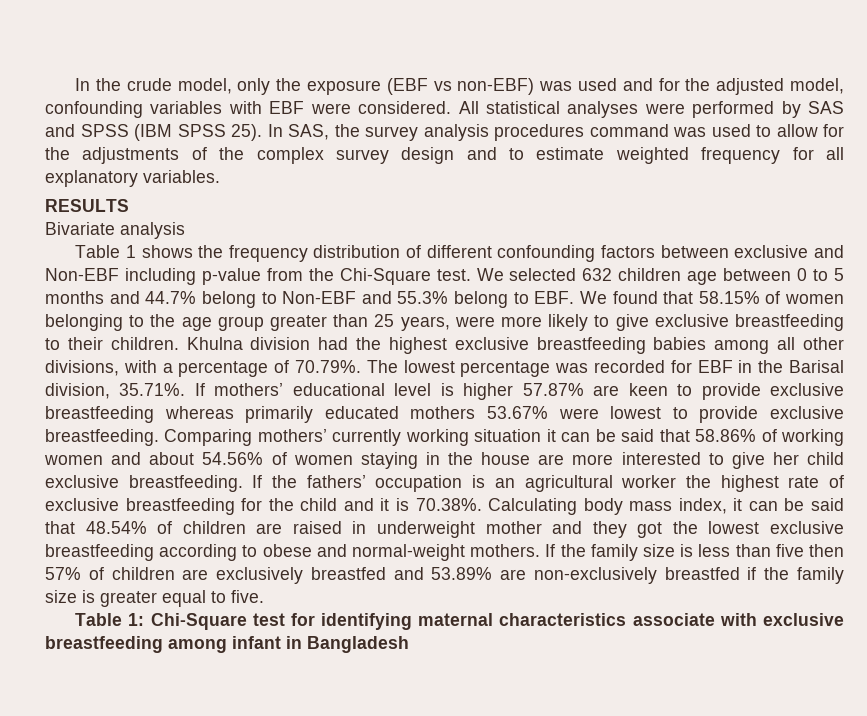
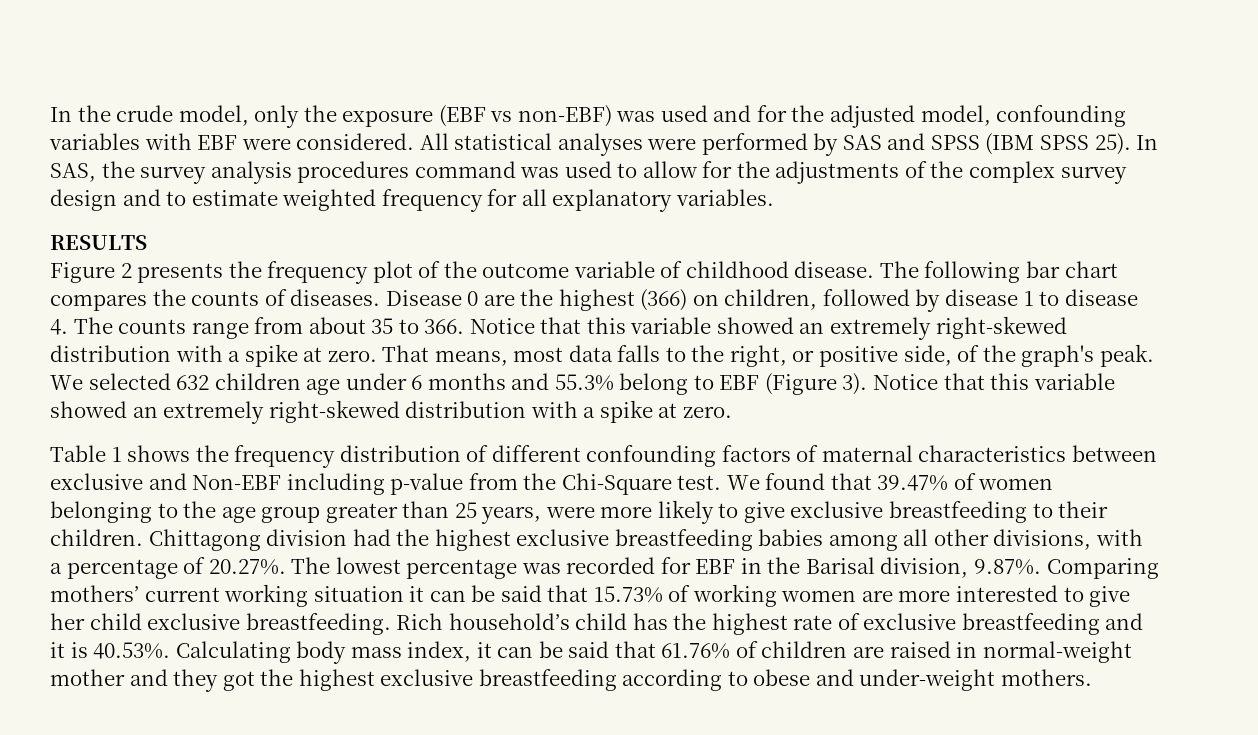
- Bivariate analysis
+ Figure 2 presents the frequency plot of the outcome variable of childhood disease. The following bar chart compares the counts of diseases. Disease 0 are the highest (366) on children, followed by disease 1 to disease 4. The counts range from about 35 to 366. Notice that this variable showed an extremely right-skewed distribution with a spike at zero. That means, most data falls to the right, or positive side, of the graph's peak. We selected 632 children age under 6 months and 55.3% belong to EBF (Figure 3). Notice that this variable showed an extremely right-skewed distribution with a spike at zero.
- Table 1 shows the frequency distribution of different confounding factors between exclusive and Non-EBF including p-value from the Chi-Square test.
+ Table 1 shows the frequency distribution of different confounding factors of maternal characteristics between exclusive and Non-EBF including p-value from the Chi-Square test.
- We selected 632 children age between 0 to 5 months and 44.7% belong to Non-EBF and 55.3% belong to EBF. We found that 58.15% of women belonging to the age group greater than 25 years, were more likely to give exclusive breastfeeding to their children.
+ We found that 39.47% of women belonging to the age group greater than 25 years, were more likely to give exclusive breastfeeding to their children.
- Khulna division had the highest exclusive breastfeeding babies among all other divisions, with a percentage of 70.79%. The lowest percentage was recorded for EBF in the Barisal division, 35.71%. If mothers’ educational level is higher 57.87% are keen to provide exclusive breastfeeding whereas primarily educated mothers 53.67% were lowest to provide exclusive breastfeeding. Comparing mothers’ currently working situation it can be said that 58.86% of working women and about 54.56% of women staying in the house are more interested to give her child exclusive breastfeeding.
+ Chittagong division had the highest exclusive breastfeeding babies among all other divisions, with a percentage of 20.27%. The lowest percentage was recorded for EBF in the Barisal division, 9.87%. Comparing mothers’ current working situation it can be said that 15.73% of working women are more interested to give her child exclusive breastfeeding.
- If the fathers’ occupation is an agricultural worker the highest rate of exclusive breastfeeding for the child and it is 70.38%. Calculating body mass index, it can be said that 48.54% of children are raised in underweight mother and they got the lowest exclusive breastfeeding according to obese and normal-weight mothers. If the family size is less than five then 57% of children are exclusively breastfed and 53.89% are non-exclusively breastfed if the family size is greater equal to five.
- Table 1: Chi-Square test for identifying maternal characteristics associate with exclusive breastfeeding among infant in Bangladesh
+ Rich household’s child has the highest rate of exclusive breastfeeding and it is 40.53%. Calculating body mass index, it can be said that 61.76% of children are raised in normal-weight mother and they got the highest exclusive breastfeeding according to obese and under-weight mothers.

